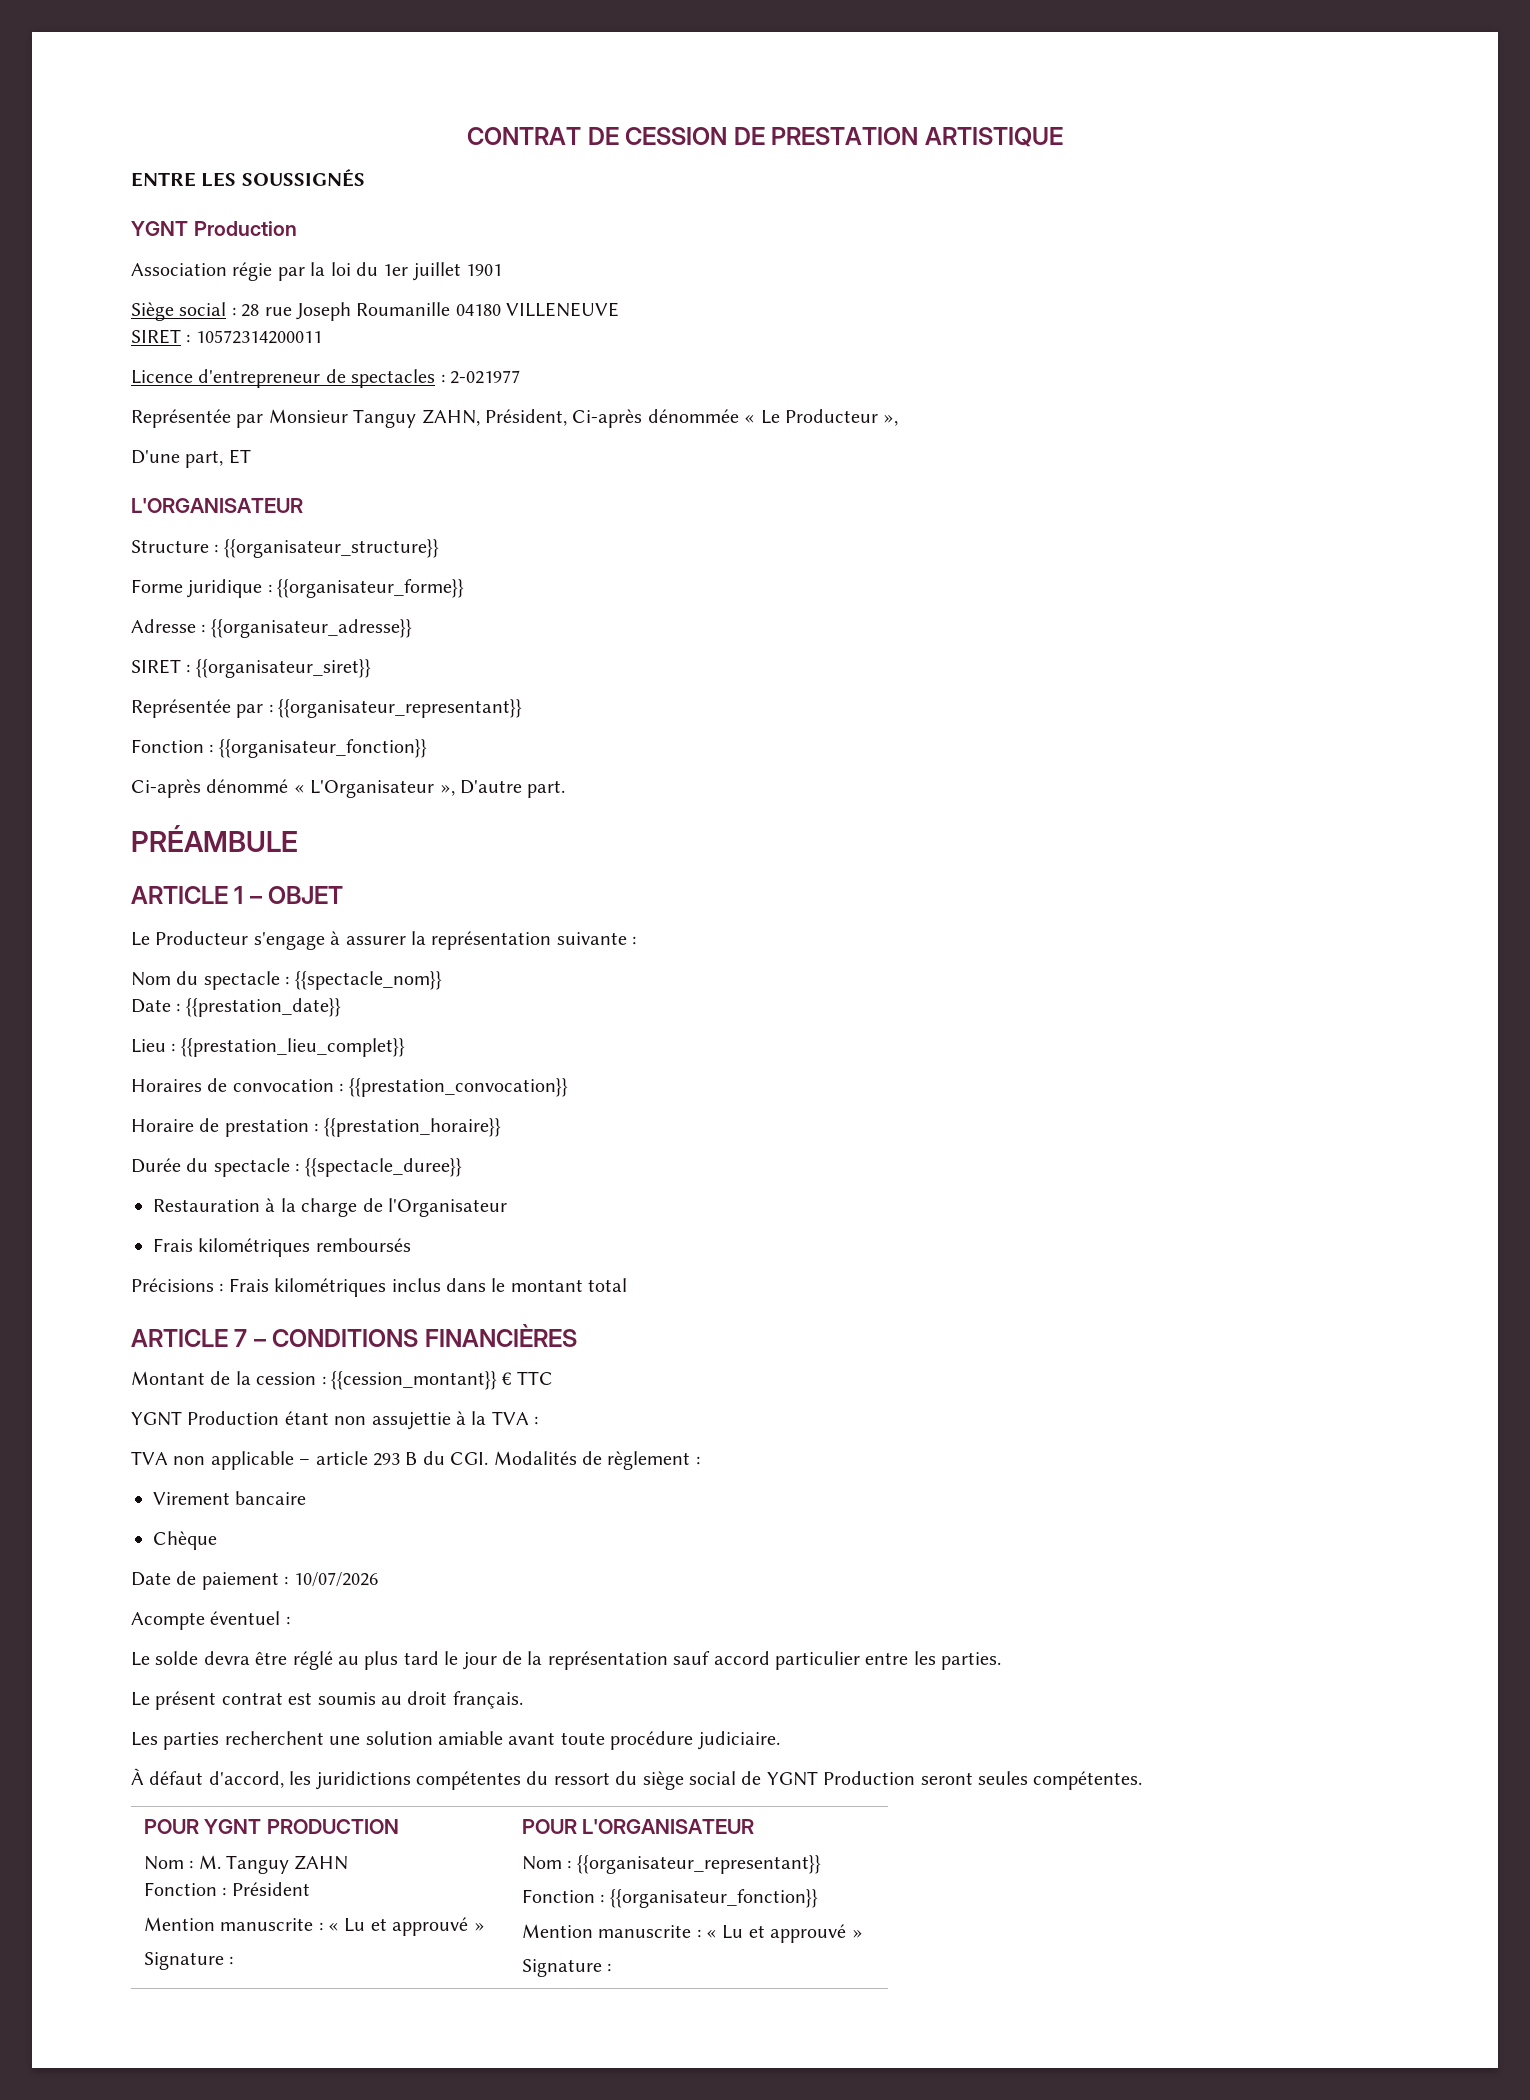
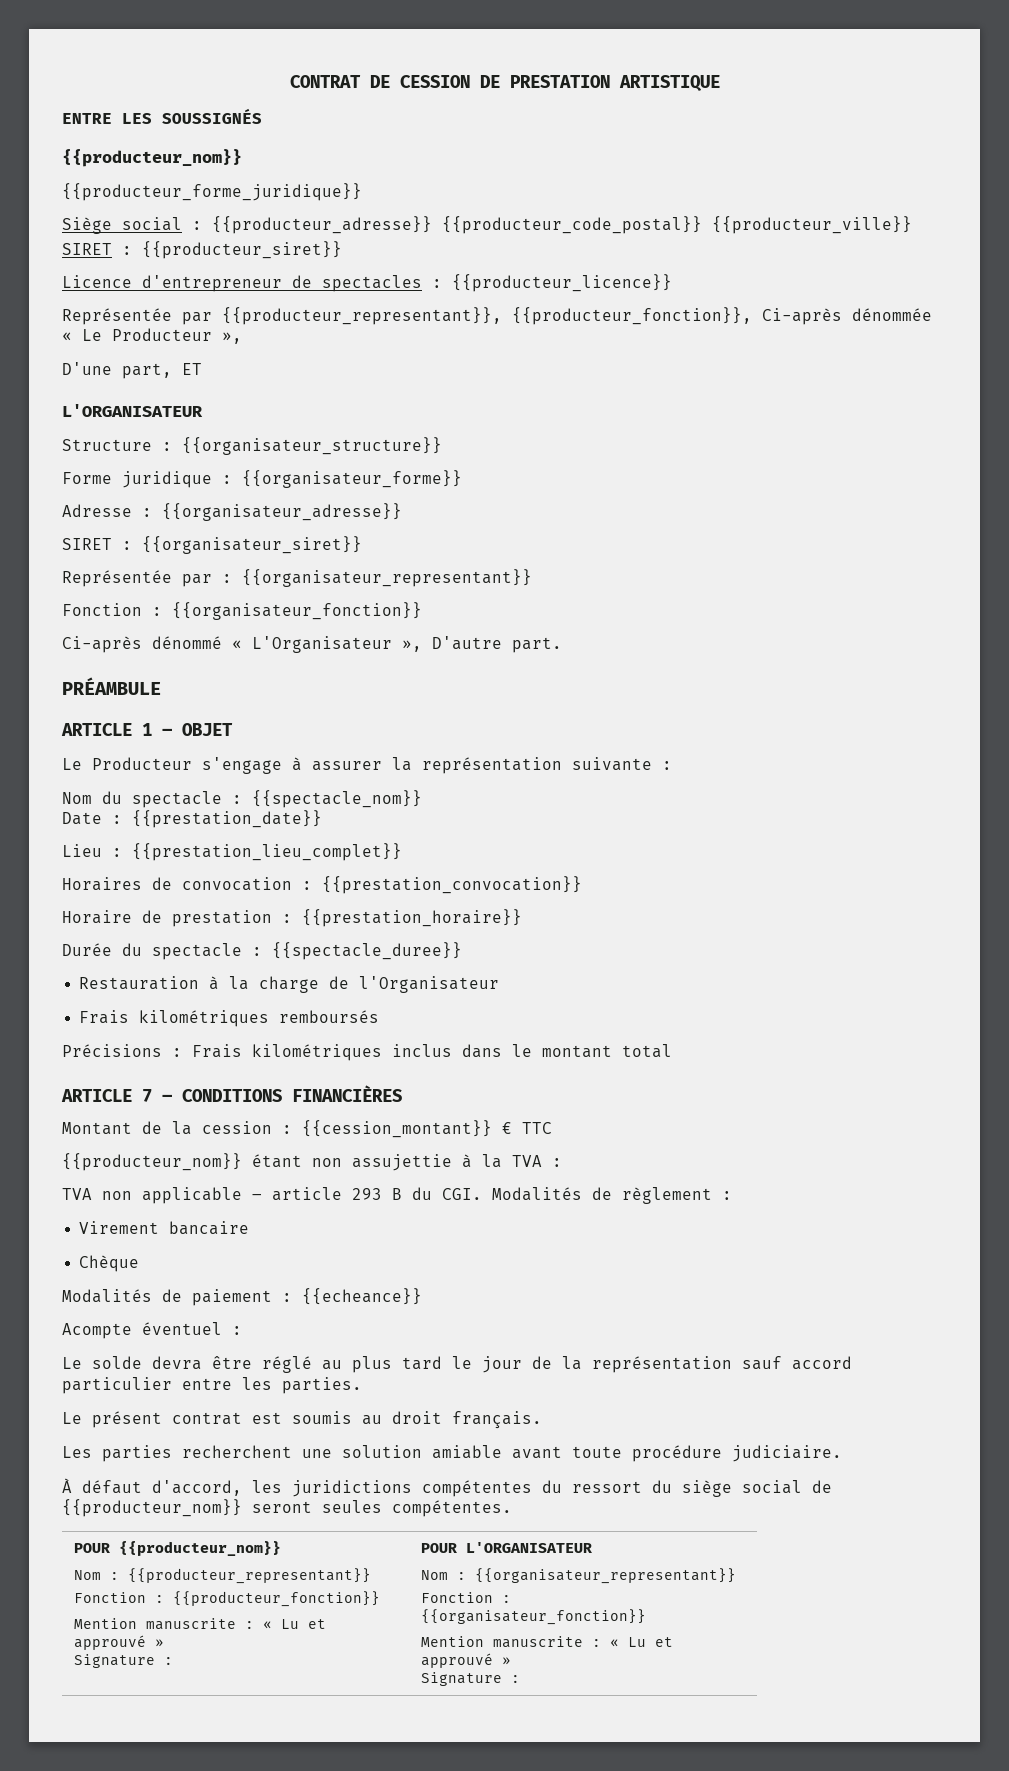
  ENTRE LES SOUSSIGNÉS
- YGNT Production
- Association régie par la loi du 1er juillet 1901
- Siège social : 28 rue Joseph Roumanille 04180 VILLENEUVE
- SIRET : 10572314200011
+ {{producteur_nom}}
+ {{producteur_forme_juridique}}
+ Siège social : {{producteur_adresse}} {{producteur_code_postal}} {{producteur_ville}}
+ SIRET : {{producteur_siret}}
- Licence d'entrepreneur de spectacles : 2-021977
- Représentée par Monsieur Tanguy ZAHN, Président, Ci-après dénommée « Le Producteur »,
+ Licence d'entrepreneur de spectacles : {{producteur_licence}}
+ Représentée par {{producteur_representant}}, {{producteur_fonction}}, Ci-après dénommée « Le Producteur »,
- YGNT Production étant non assujettie à la TVA :
+ {{producteur_nom}} étant non assujettie à la TVA :
- Date de paiement : 10/07/2026
+ Modalités de paiement : {{echeance}}
- À défaut d'accord, les juridictions compétentes du ressort du siège social de YGNT Production seront seules compétentes.
+ À défaut d'accord, les juridictions compétentes du ressort du siège social de {{producteur_nom}} seront seules compétentes.
- POUR YGNT PRODUCTION
- Nom : M. Tanguy ZAHN
- Fonction : Président
+ POUR {{producteur_nom}}
+ Nom : {{producteur_representant}}
+ Fonction : {{producteur_fonction}}

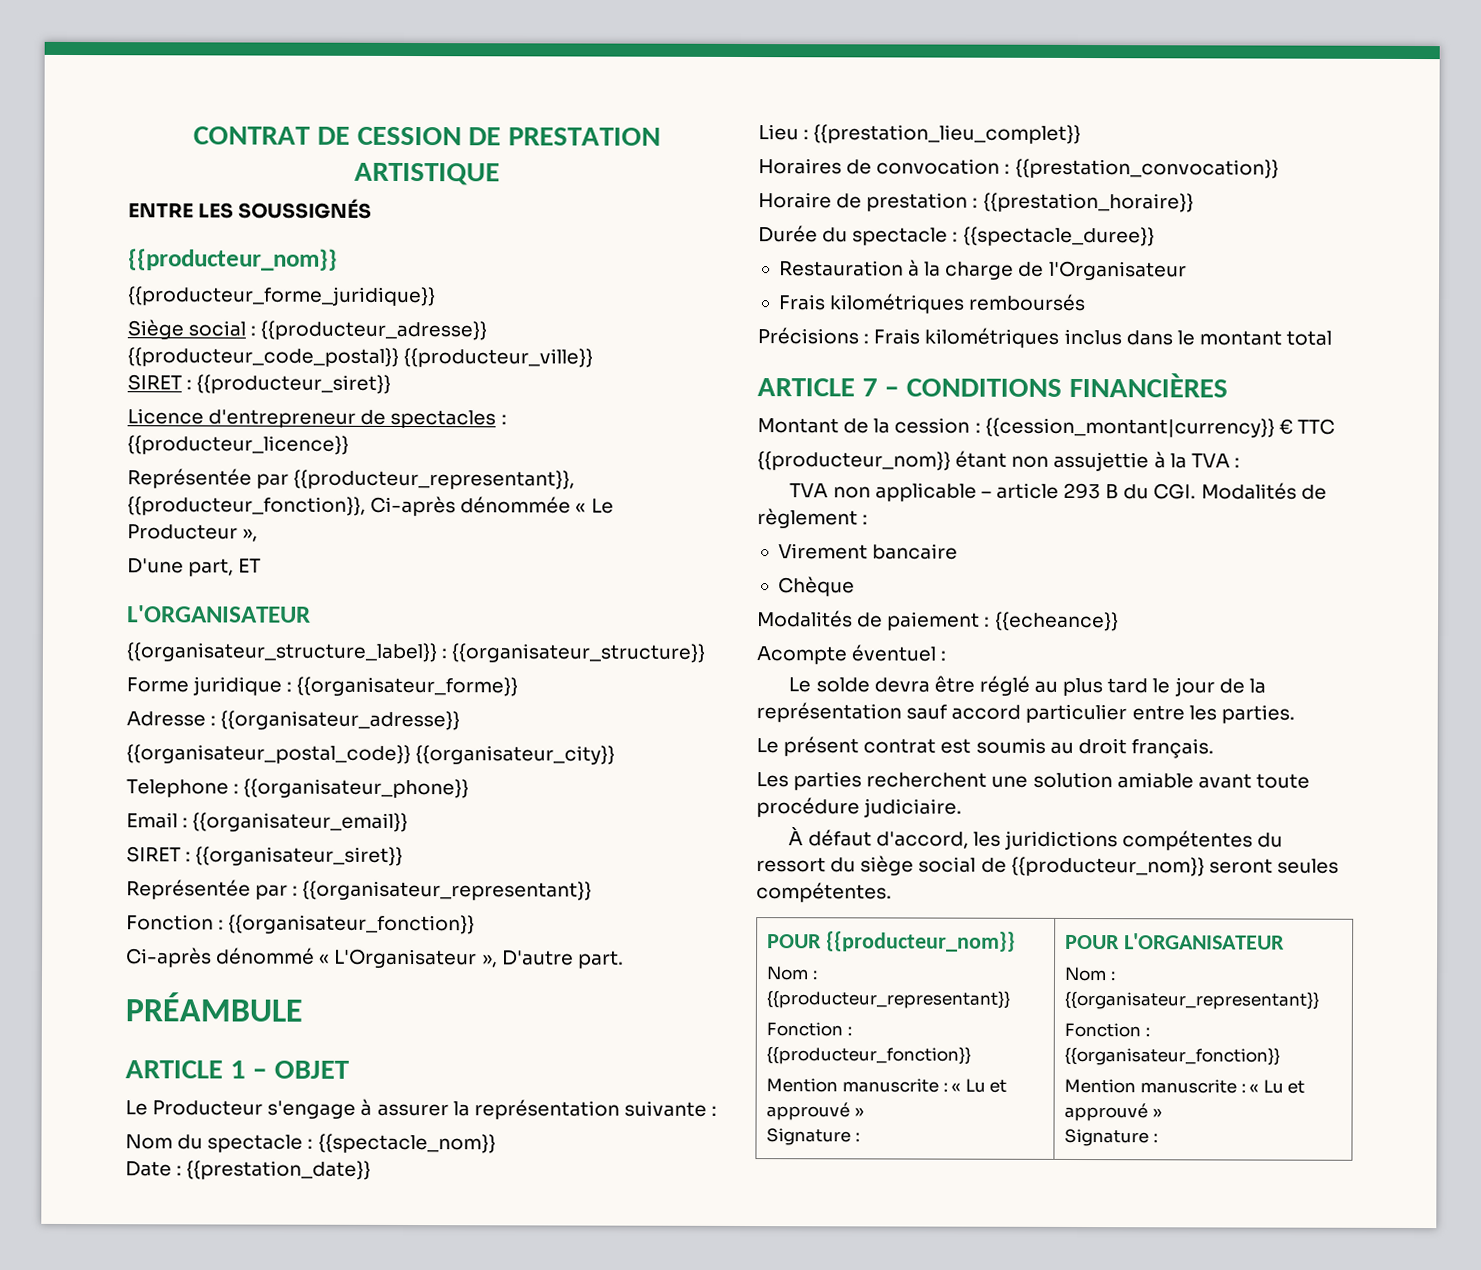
- Structure : {{organisateur_structure}}
+ {{organisateur_structure_label}} : {{organisateur_structure}}
+ {{organisateur_postal_code}} {{organisateur_city}}
+ Telephone : {{organisateur_phone}}
+ Email : {{organisateur_email}}
- Montant de la cession : {{cession_montant}} € TTC
+ Montant de la cession : {{cession_montant|currency}} € TTC

